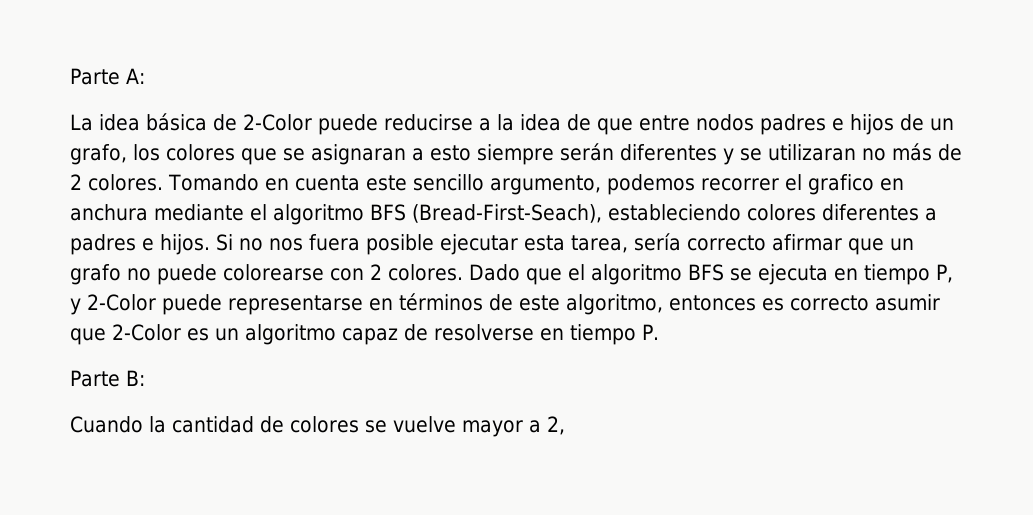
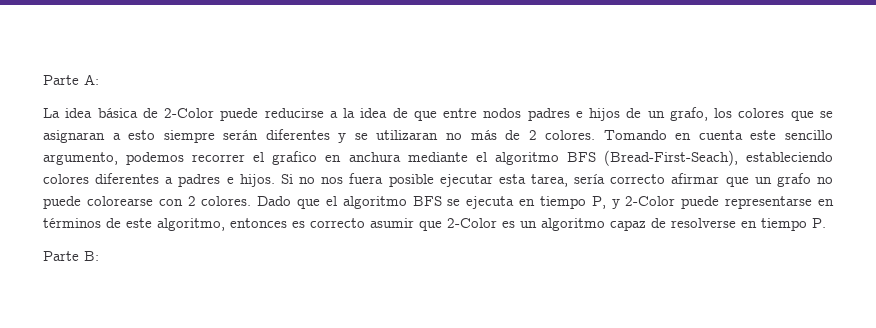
- Cuando la cantidad de colores se vuelve mayor a 2,

